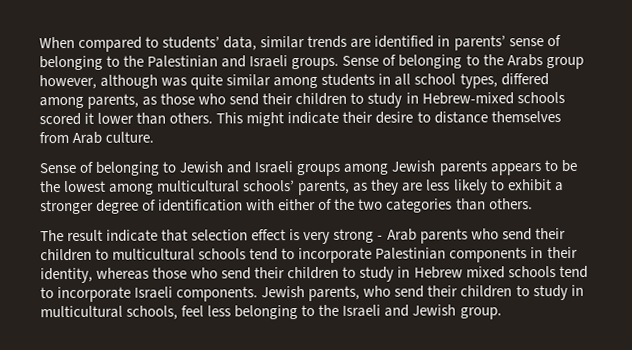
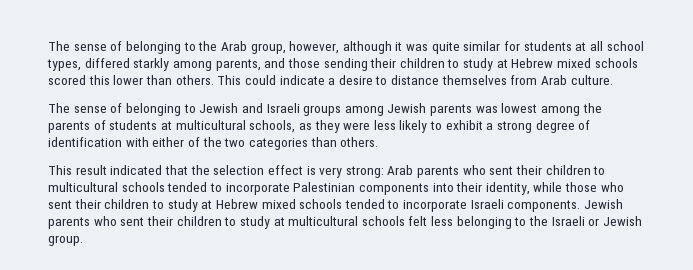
- When compared to students’ data, similar trends are identified in parents’ sense of belonging to the Palestinian and Israeli groups. Sense of belonging to the Arabs group however, although was quite similar among students in all school types, differed among parents, as those who send their children to study in Hebrew-mixed schools scored it lower than others.
+ The sense of belonging to the Arab group, however, although it was quite similar for students at all school types, differed starkly among parents, and those sending their children to study at Hebrew mixed schools scored this lower than others.
- This might indicate their desire to distance themselves from Arab culture.
+ This could indicate a desire to distance themselves from Arab culture.
- Sense of belonging to Jewish and Israeli groups among Jewish parents appears to be the lowest among multicultural schools’ parents, as they are less likely to exhibit a stronger degree of identification with either of the two categories than others.
+ The sense of belonging to Jewish and Israeli groups among Jewish parents was lowest among the parents of students at multicultural schools, as they were less likely to exhibit a strong degree of identification with either of the two categories than others.
- The result indicate that selection effect is very strong - Arab parents who send their children to multicultural schools tend to incorporate Palestinian components in their identity, whereas those who send their children to study in Hebrew mixed schools tend to incorporate Israeli components.
+ This result indicated that the selection effect is very strong: Arab parents who sent their children to multicultural schools tended to incorporate Palestinian components into their identity, while those who sent their children to study at Hebrew mixed schools tended to incorporate Israeli components.
- Jewish parents, who send their children to study in multicultural schools, feel less belonging to the Israeli and Jewish group.
+ Jewish parents who sent their children to study at multicultural schools felt less belonging to the Israeli or Jewish group.

